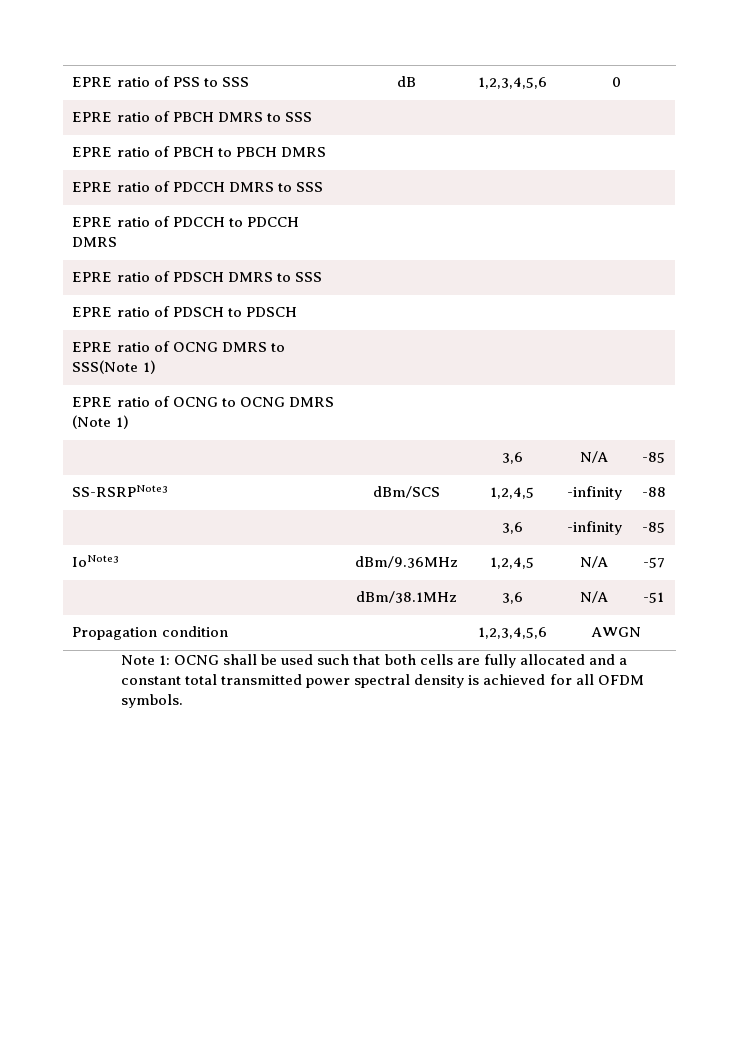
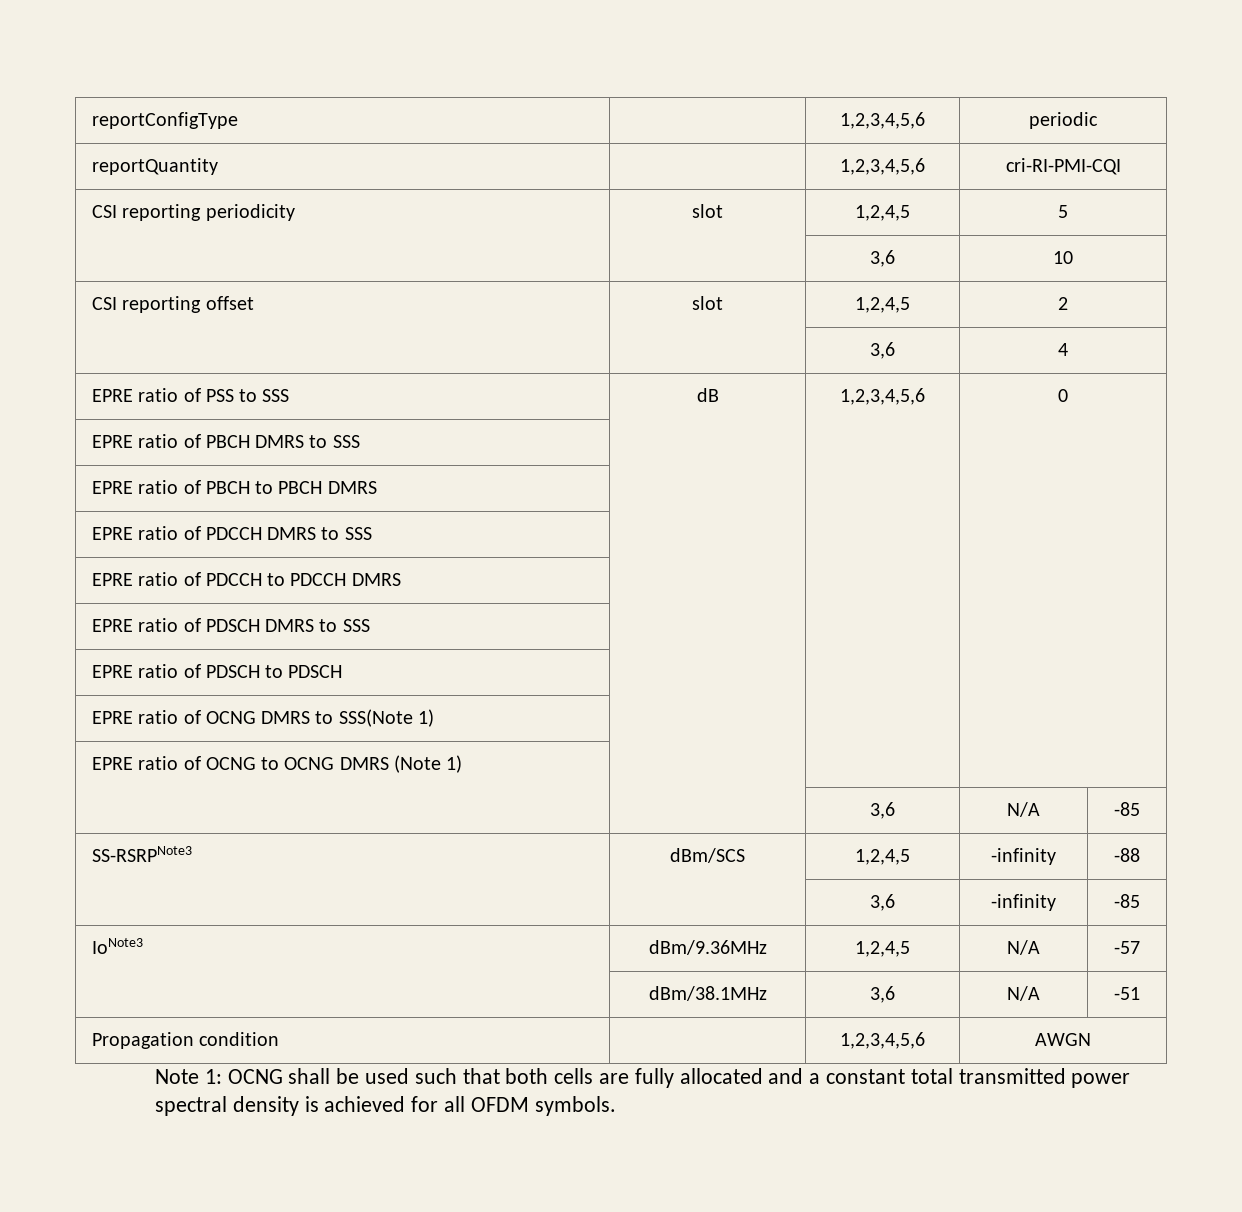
+ reportConfigType | | 1,2,3,4,5,6 | periodic
+ reportQuantity | | 1,2,3,4,5,6 | cri-RI-PMI-CQI
+ CSI reporting periodicity | slot | 1,2,4,5 | 5
+ | | 3,6 | 10
+ CSI reporting offset | slot | 1,2,4,5 | 2
+ | | 3,6 | 4

